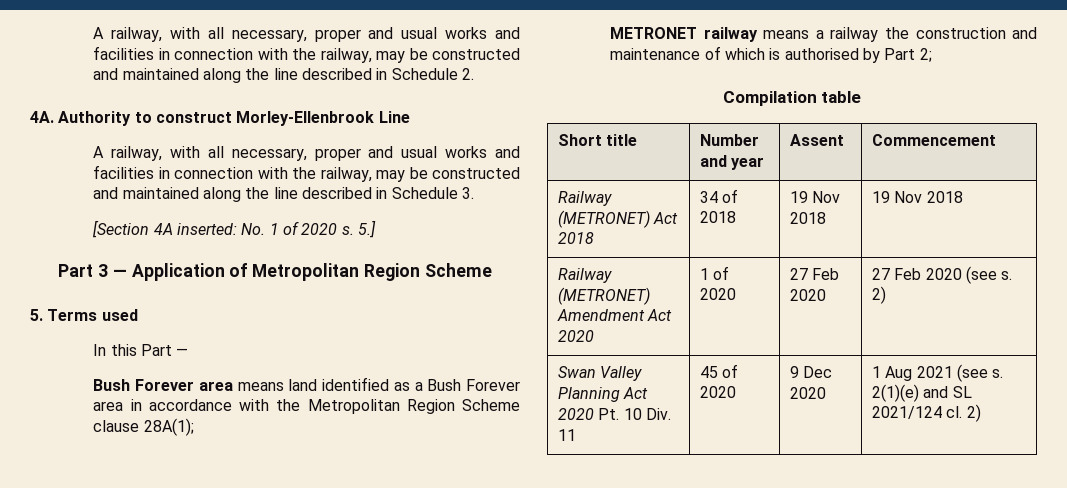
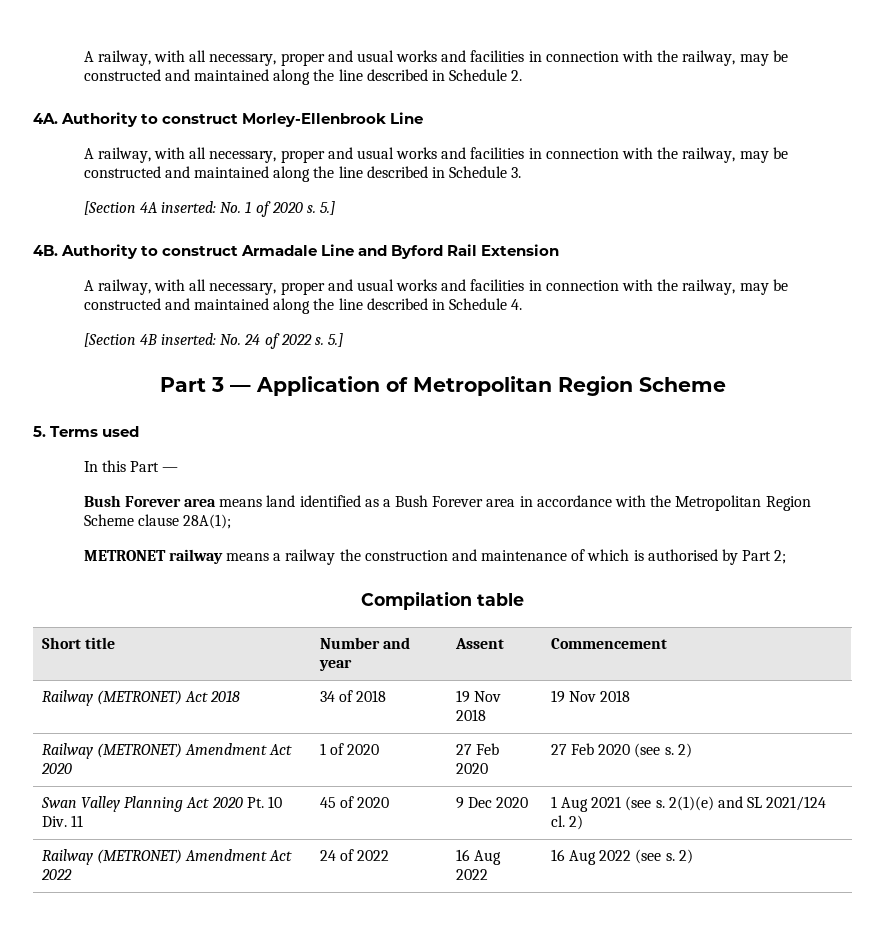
+ 4B. Authority to construct Armadale Line and Byford Rail Extension
+ A railway, with all necessary, proper and usual works and facilities in connection with the railway, may be constructed and maintained along the line described in Schedule 4.
+ [Section 4B inserted: No. 24 of 2022 s. 5.]
+ Railway (METRONET) Amendment Act 2022 | 24 of 2022 | 16 Aug 2022 | 16 Aug 2022 (see s. 2)

